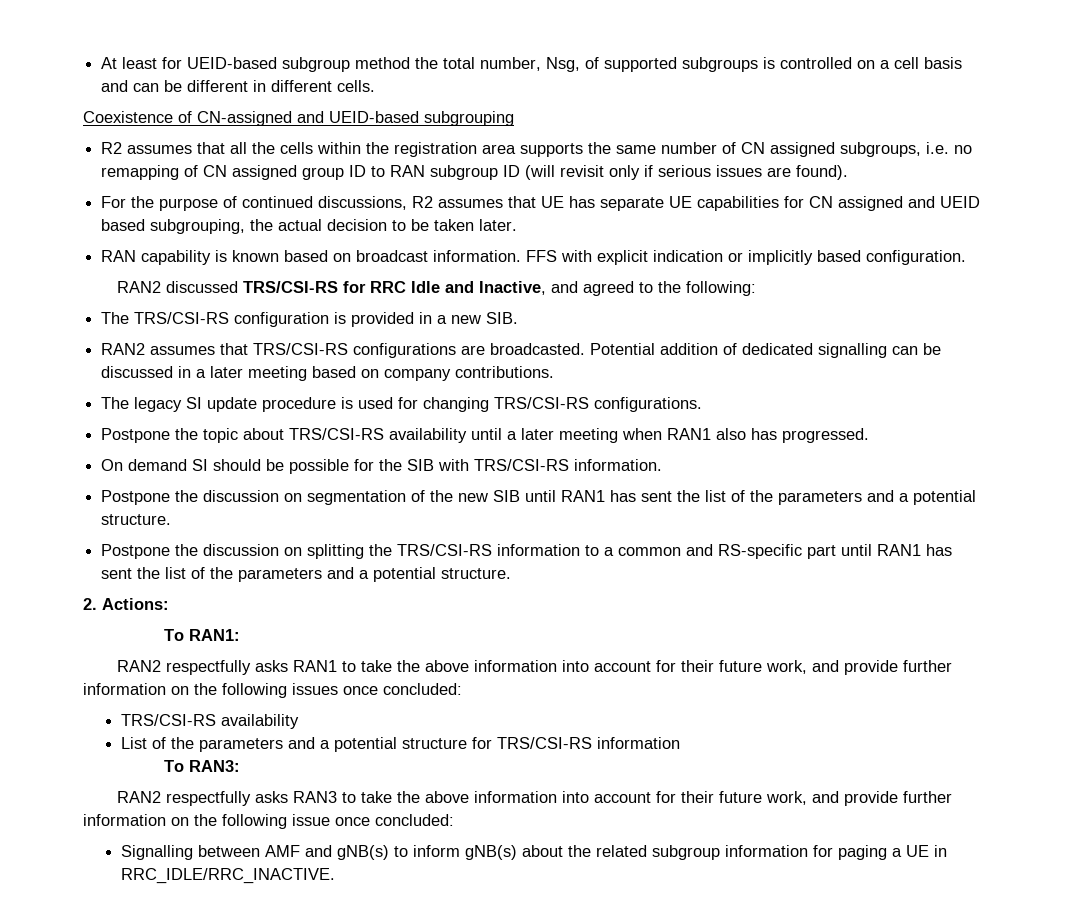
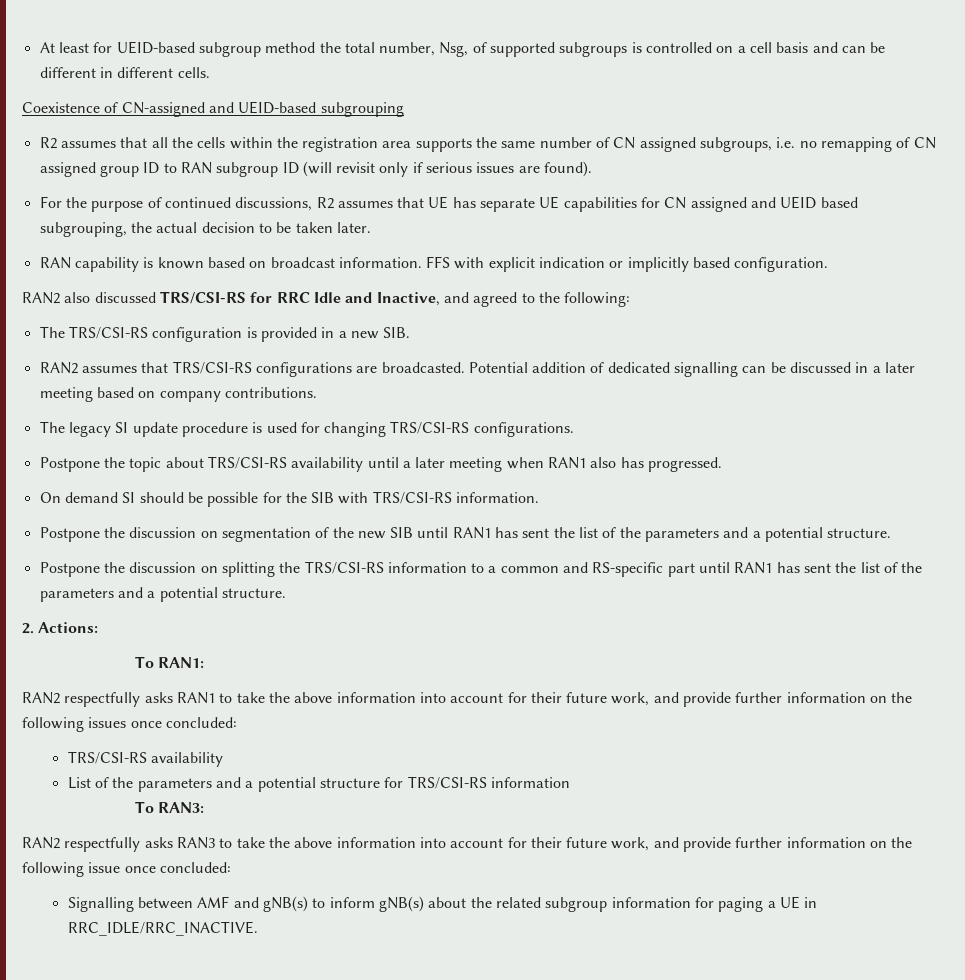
- RAN2 discussed TRS/CSI-RS for RRC Idle and Inactive, and agreed to the following:
+ RAN2 also discussed TRS/CSI-RS for RRC Idle and Inactive, and agreed to the following:

